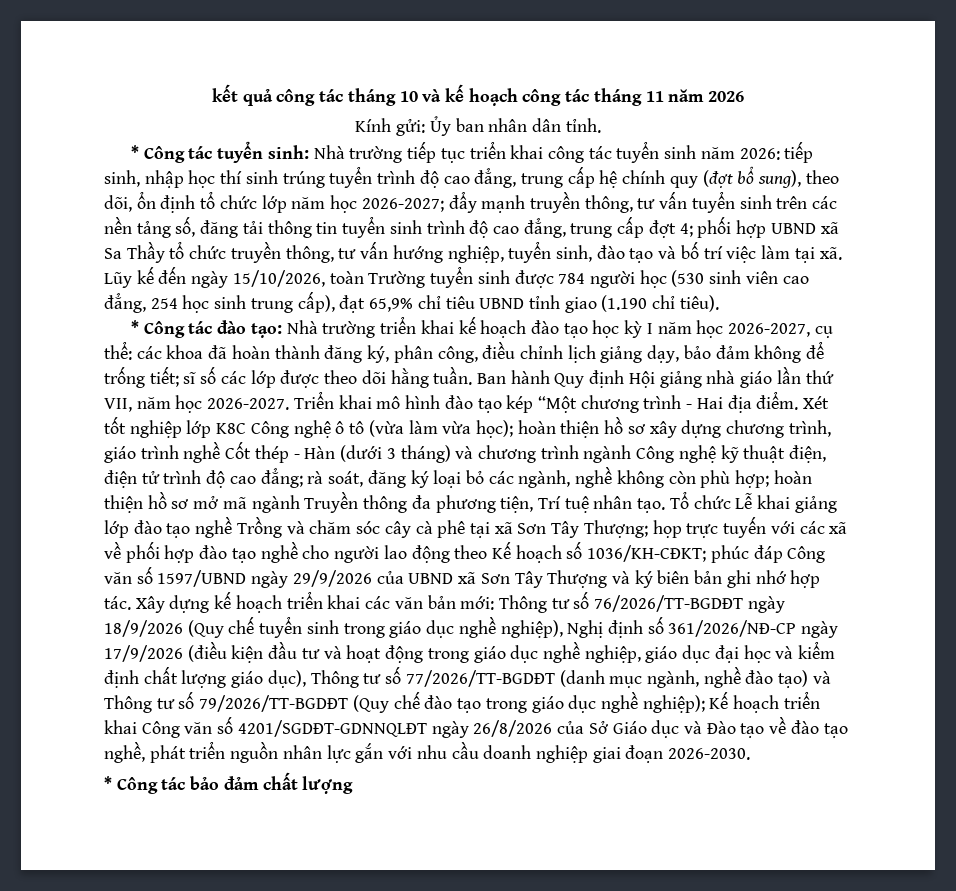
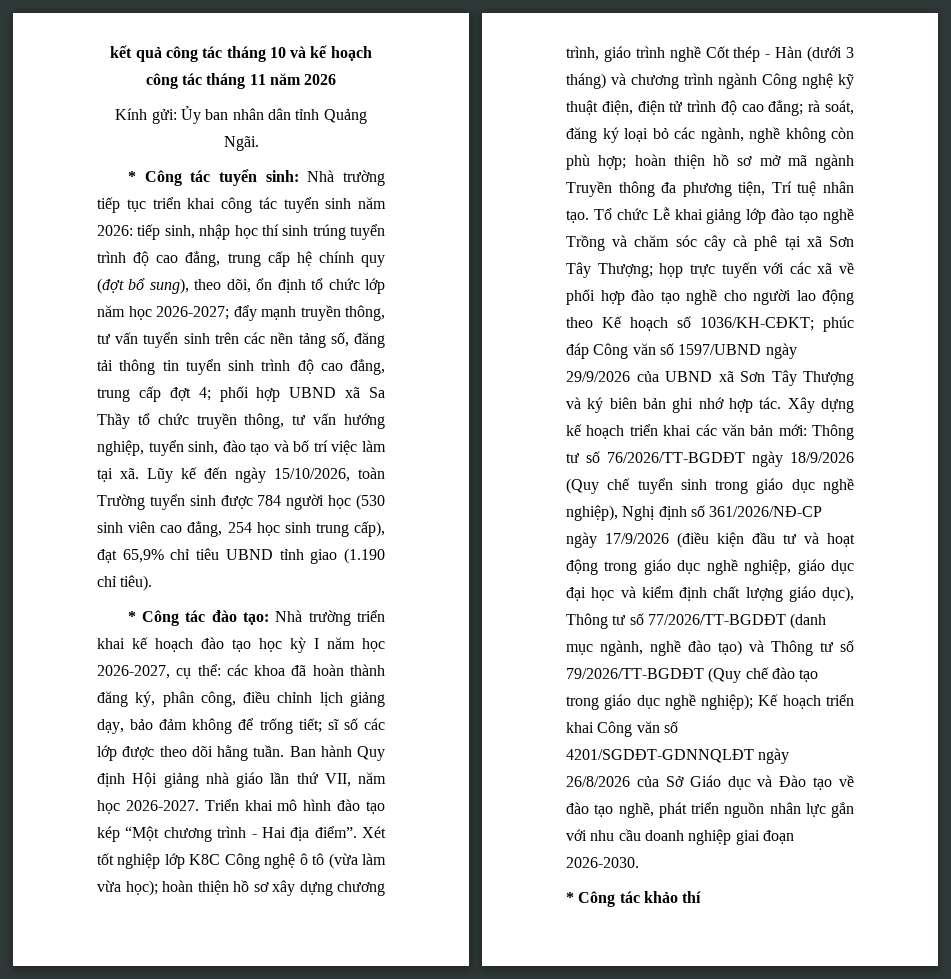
- Kính gửi: Ủy ban nhân dân tỉnh.
+ Kính gửi: Ủy ban nhân dân tỉnh Quảng Ngãi.
- Triển khai mô hình đào tạo kép “Một chương trình - Hai địa điểm.
+ Triển khai mô hình đào tạo kép “Một chương trình - Hai địa điểm”.
- * Công tác bảo đảm chất lượng
+ * Công tác khảo thí

